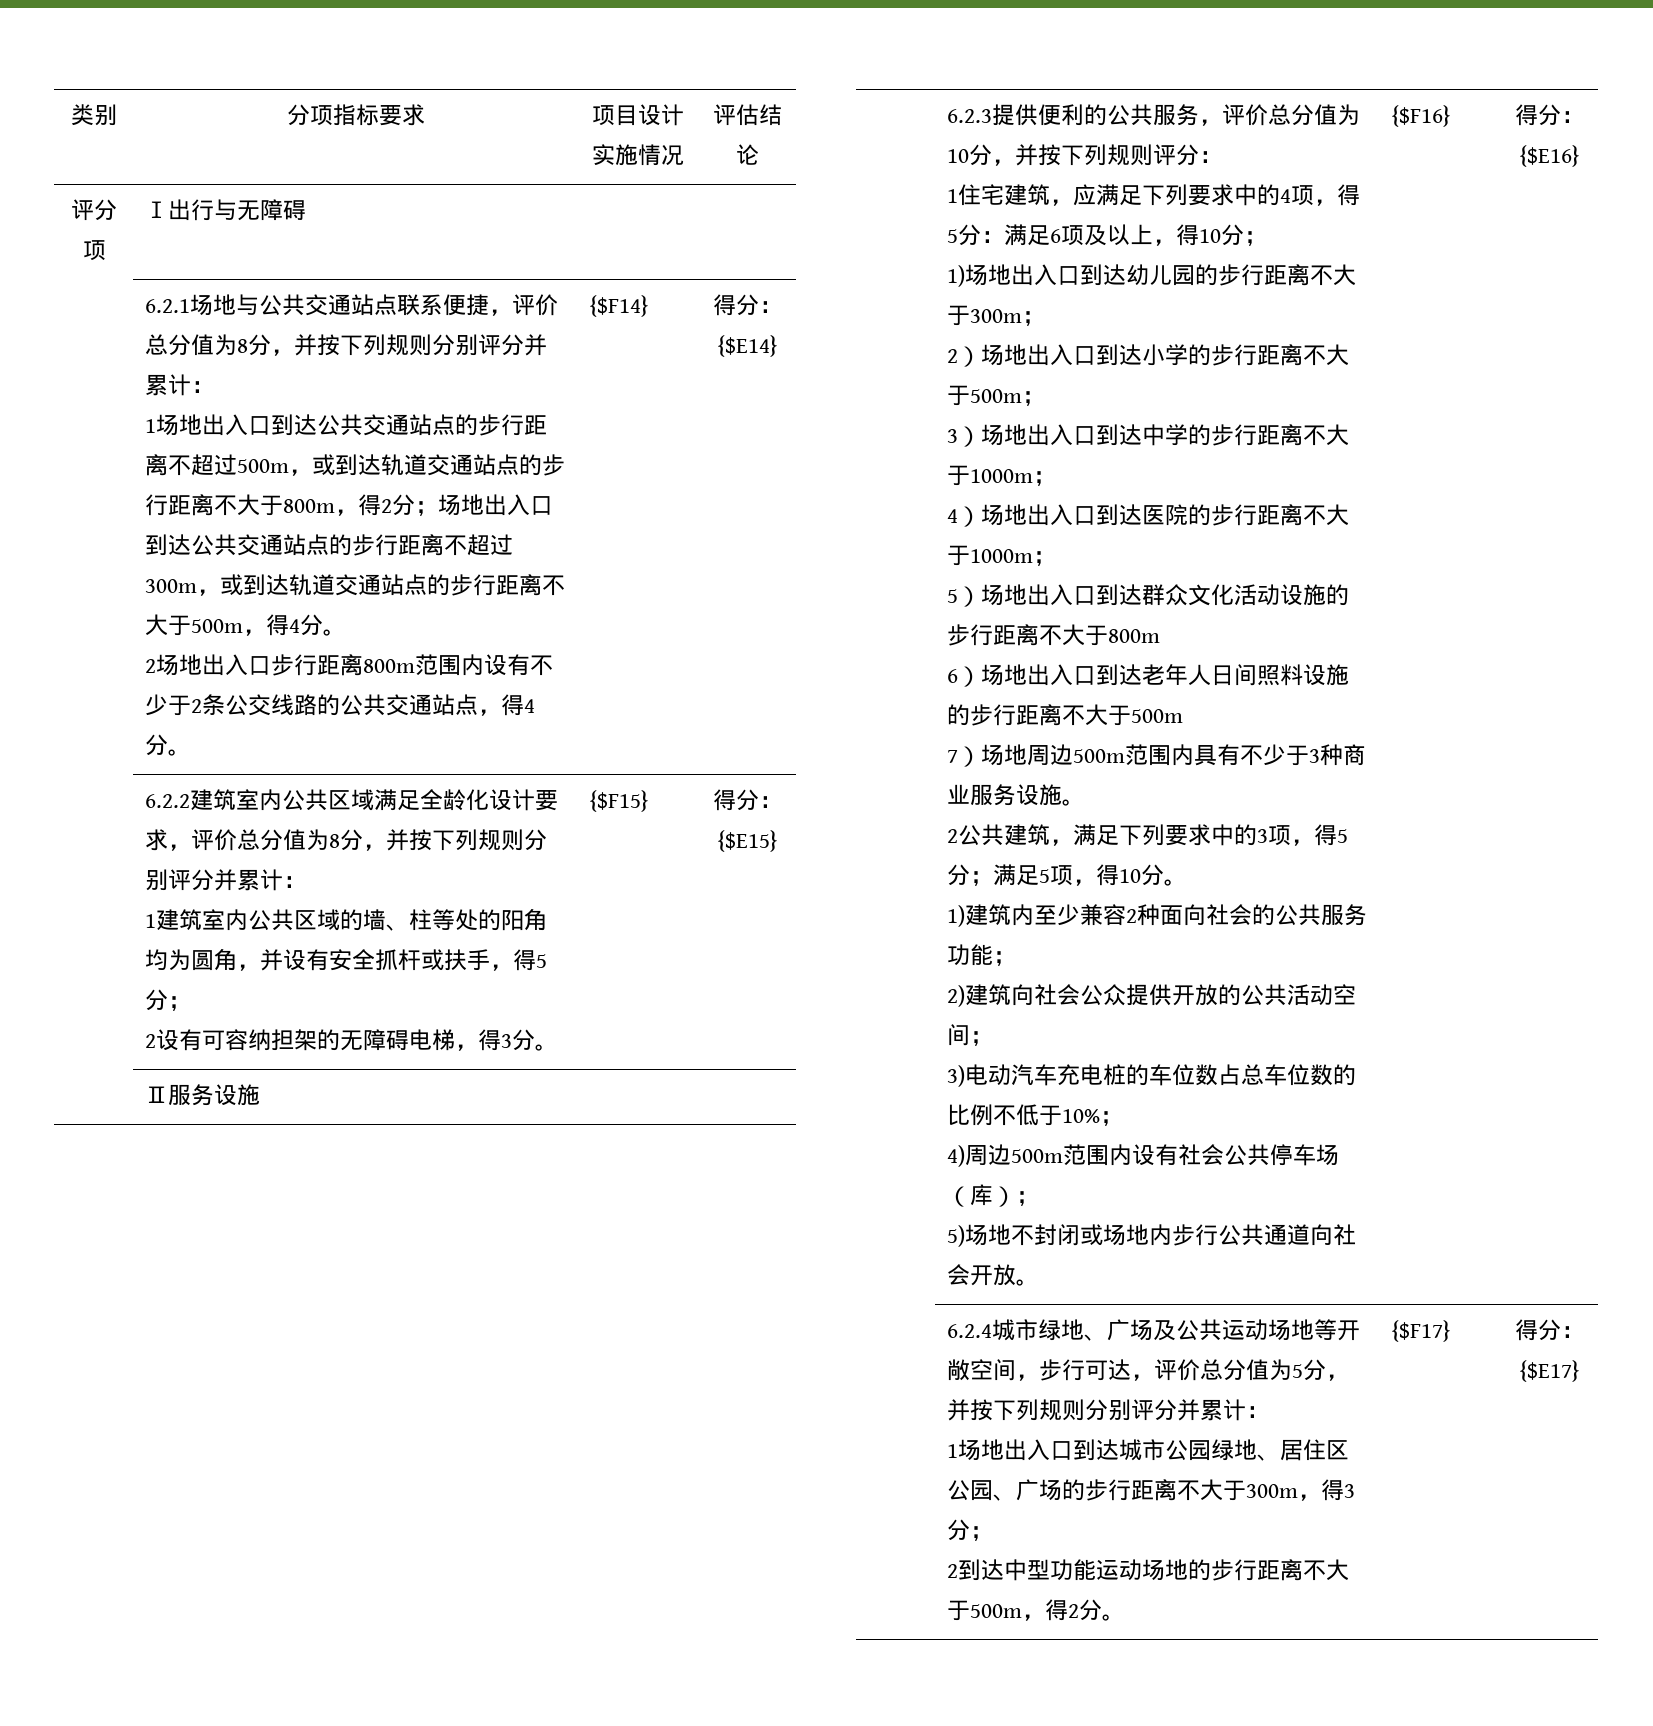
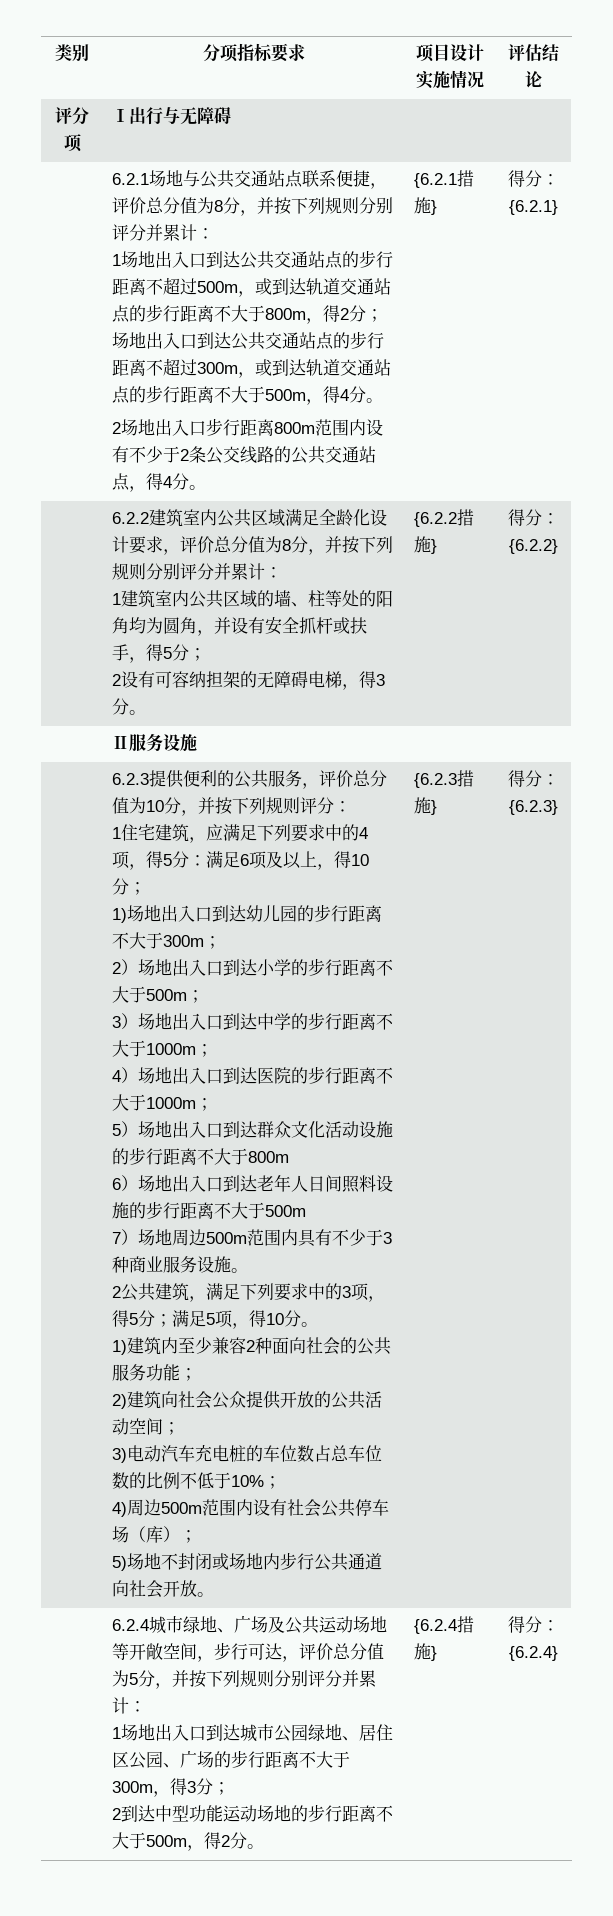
- {$F14} | 得分：{$E14}
+ {6.2.1措施} | 得分：{6.2.1}
- {$F15} | 得分：{$E15}
+ {6.2.2措施} | 得分：{6.2.2}
- {$F16} | 得分：{$E16}
+ {6.2.3措施} | 得分：{6.2.3}
- {$F17} | 得分：{$E17}
+ {6.2.4措施} | 得分：{6.2.4}

